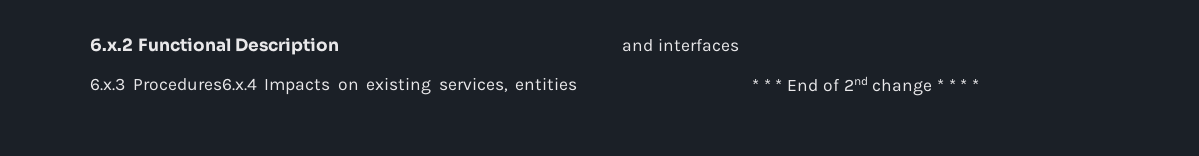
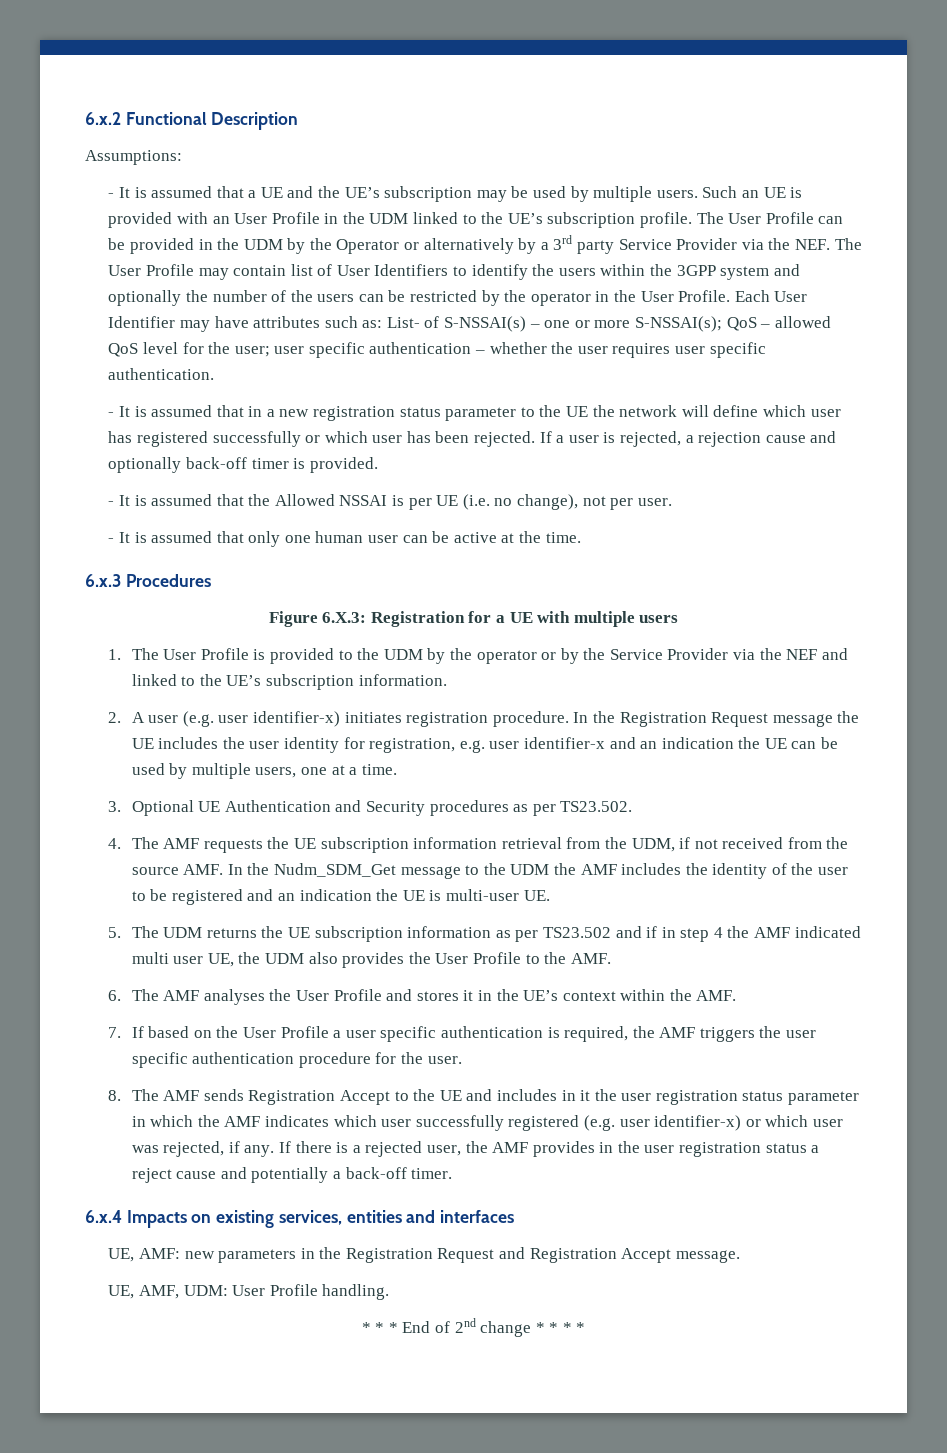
- 6.x.3 Procedures6.x.4 Impacts on existing services, entities and interfaces
+ Assumptions:
+ - It is assumed that a UE and the UE’s subscription may be used by multiple users. Such an UE is provided with an User Profile in the UDM linked to the UE’s subscription profile. The User Profile can be provided in the UDM by the Operator or alternatively by a 3rd party Service Provider via the NEF. The User Profile may contain list of User Identifiers to identify the users within the 3GPP system and optionally the number of the users can be restricted by the operator in the User Profile. Each User Identifier may have attributes such as: List- of S-NSSAI(s) – one or more S-NSSAI(s); QoS – allowed QoS level for the user; user specific authentication – whether the user requires user specific authentication.
+ - It is assumed that in a new registration status parameter to the UE the network will define which user has registered successfully or which user has been rejected. If a user is rejected, a rejection cause and optionally back-off timer is provided.
+ - It is assumed that the Allowed NSSAI is per UE (i.e. no change), not per user.
+ - It is assumed that only one human user can be active at the time.
+ 6.x.3 Procedures
+ Figure 6.X.3: Registration for a UE with multiple users
+ 1. The User Profile is provided to the UDM by the operator or by the Service Provider via the NEF and linked to the UE’s subscription information.
+ 2. A user (e.g. user identifier-x) initiates registration procedure. In the Registration Request message the UE includes the user identity for registration, e.g. user identifier-x and an indication the UE can be used by multiple users, one at a time.
+ 3. Optional UE Authentication and Security procedures as per TS23.502.
+ 4. The AMF requests the UE subscription information retrieval from the UDM, if not received from the source AMF. In the Nudm_SDM_Get message to the UDM the AMF includes the identity of the user to be registered and an indication the UE is multi-user UE.
+ 5. The UDM returns the UE subscription information as per TS23.502 and if in step 4 the AMF indicated multi user UE, the UDM also provides the User Profile to the AMF.
+ 6. The AMF analyses the User Profile and stores it in the UE’s context within the AMF.
+ 7. If based on the User Profile a user specific authentication is required, the AMF triggers the user specific authentication procedure for the user.
+ 8. The AMF sends Registration Accept to the UE and includes in it the user registration status parameter in which the AMF indicates which user successfully registered (e.g. user identifier-x) or which user was rejected, if any. If there is a rejected user, the AMF provides in the user registration status a reject cause and potentially a back-off timer.
+ 6.x.4 Impacts on existing services, entities and interfaces
+ UE, AMF: new parameters in the Registration Request and Registration Accept message.
+ UE, AMF, UDM: User Profile handling.

